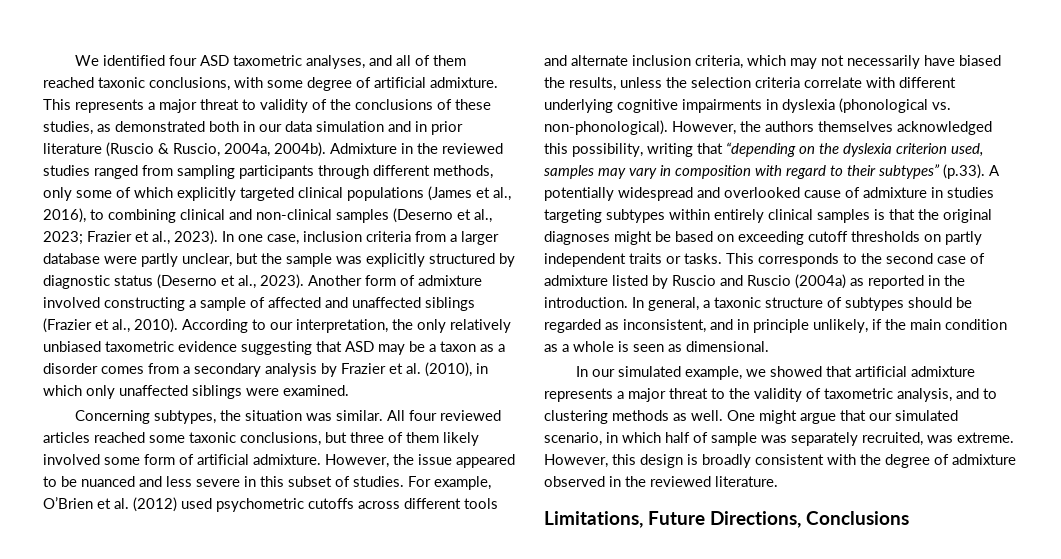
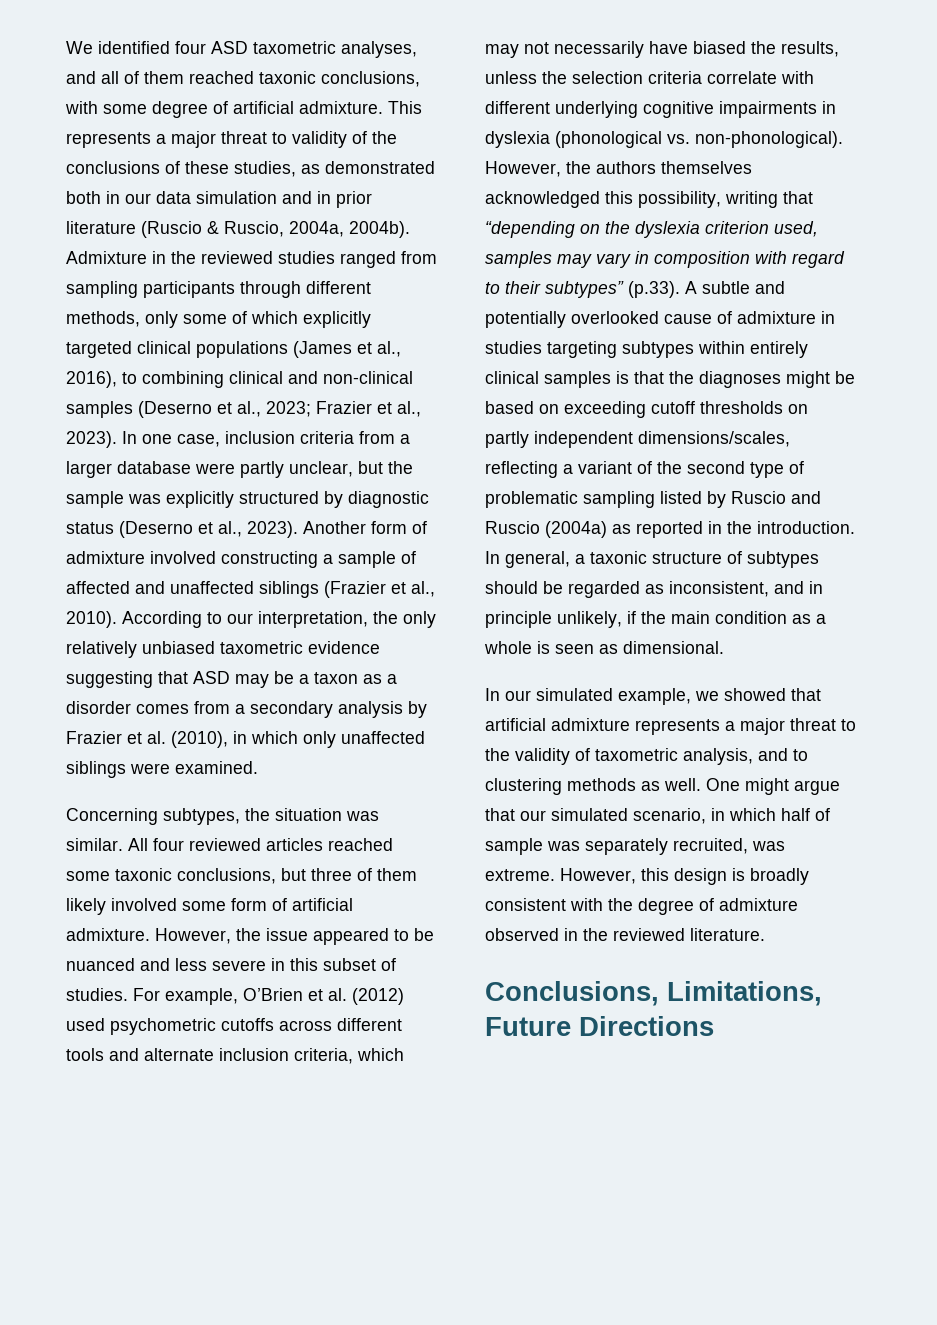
- However, the authors themselves acknowledged this possibility, writing that “depending on the dyslexia criterion used, samples may vary in composition with regard to their subtypes” (p.33). A potentially widespread and overlooked cause of admixture in studies targeting subtypes within entirely clinical samples is that the original diagnoses might be based on exceeding cutoff thresholds on partly independent traits or tasks. This corresponds to the second case of admixture listed by Ruscio and Ruscio (2004a) as reported in the introduction.
+ However, the authors themselves acknowledged this possibility, writing that “depending on the dyslexia criterion used, samples may vary in composition with regard to their subtypes” (p.33). A subtle and potentially overlooked cause of admixture in studies targeting subtypes within entirely clinical samples is that the diagnoses might be based on exceeding cutoff thresholds on partly independent dimensions/scales, reflecting a variant of the second type of problematic sampling listed by Ruscio and Ruscio (2004a) as reported in the introduction.
- Limitations, Future Directions, Conclusions
+ Conclusions, Limitations, Future Directions

